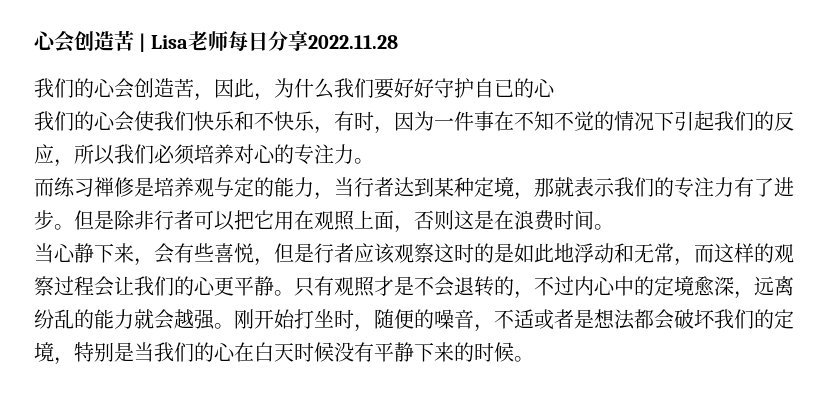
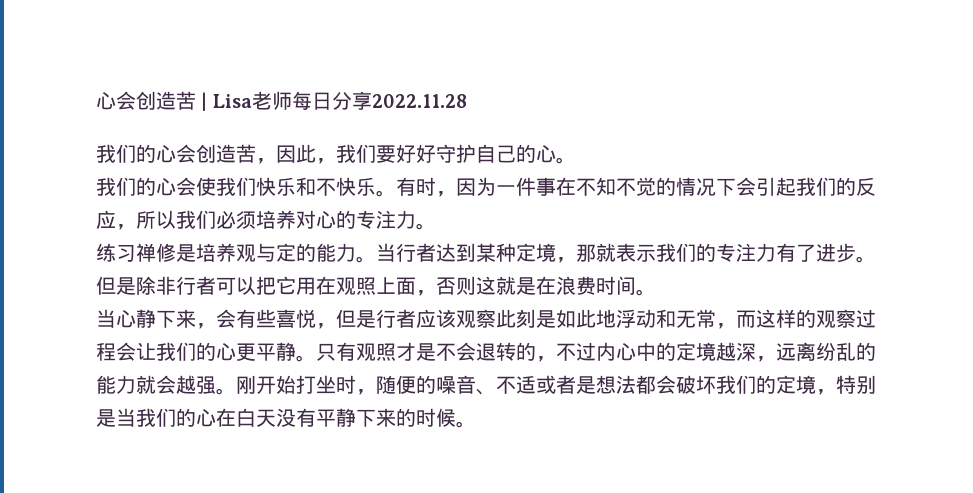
- 我们的心会创造苦，因此，为什么我们要好好守护自已的心
+ 我们的心会创造苦，因此，我们要好好守护自己的心。
- 我们的心会使我们快乐和不快乐，有时，因为一件事在不知不觉的情况下引起我们的反应，所以我们必须培养对心的专注力。
+ 我们的心会使我们快乐和不快乐。有时，因为一件事在不知不觉的情况下会引起我们的反应，所以我们必须培养对心的专注力。
- 而练习禅修是培养观与定的能力，当行者达到某种定境，那就表示我们的专注力有了进步。
+ 练习禅修是培养观与定的能力。当行者达到某种定境，那就表示我们的专注力有了进步。
- 但是除非行者可以把它用在观照上面，否则这是在浪费时间。
+ 但是除非行者可以把它用在观照上面，否则这就是在浪费时间。
- 当心静下来，会有些喜悦，但是行者应该观察这时的是如此地浮动和无常，而这样的观察过程会让我们的心更平静。
+ 当心静下来，会有些喜悦，但是行者应该观察此刻是如此地浮动和无常，而这样的观察过程会让我们的心更平静。
- 只有观照才是不会退转的，不过内心中的定境愈深，远离纷乱的能力就会越强。
+ 只有观照才是不会退转的，不过内心中的定境越深，远离纷乱的能力就会越强。
- 刚开始打坐时，随便的噪音，不适或者是想法都会破坏我们的定境，特别是当我们的心在白天时候没有平静下来的时候。
+ 刚开始打坐时，随便的噪音、不适或者是想法都会破坏我们的定境，特别是当我们的心在白天没有平静下来的时候。

